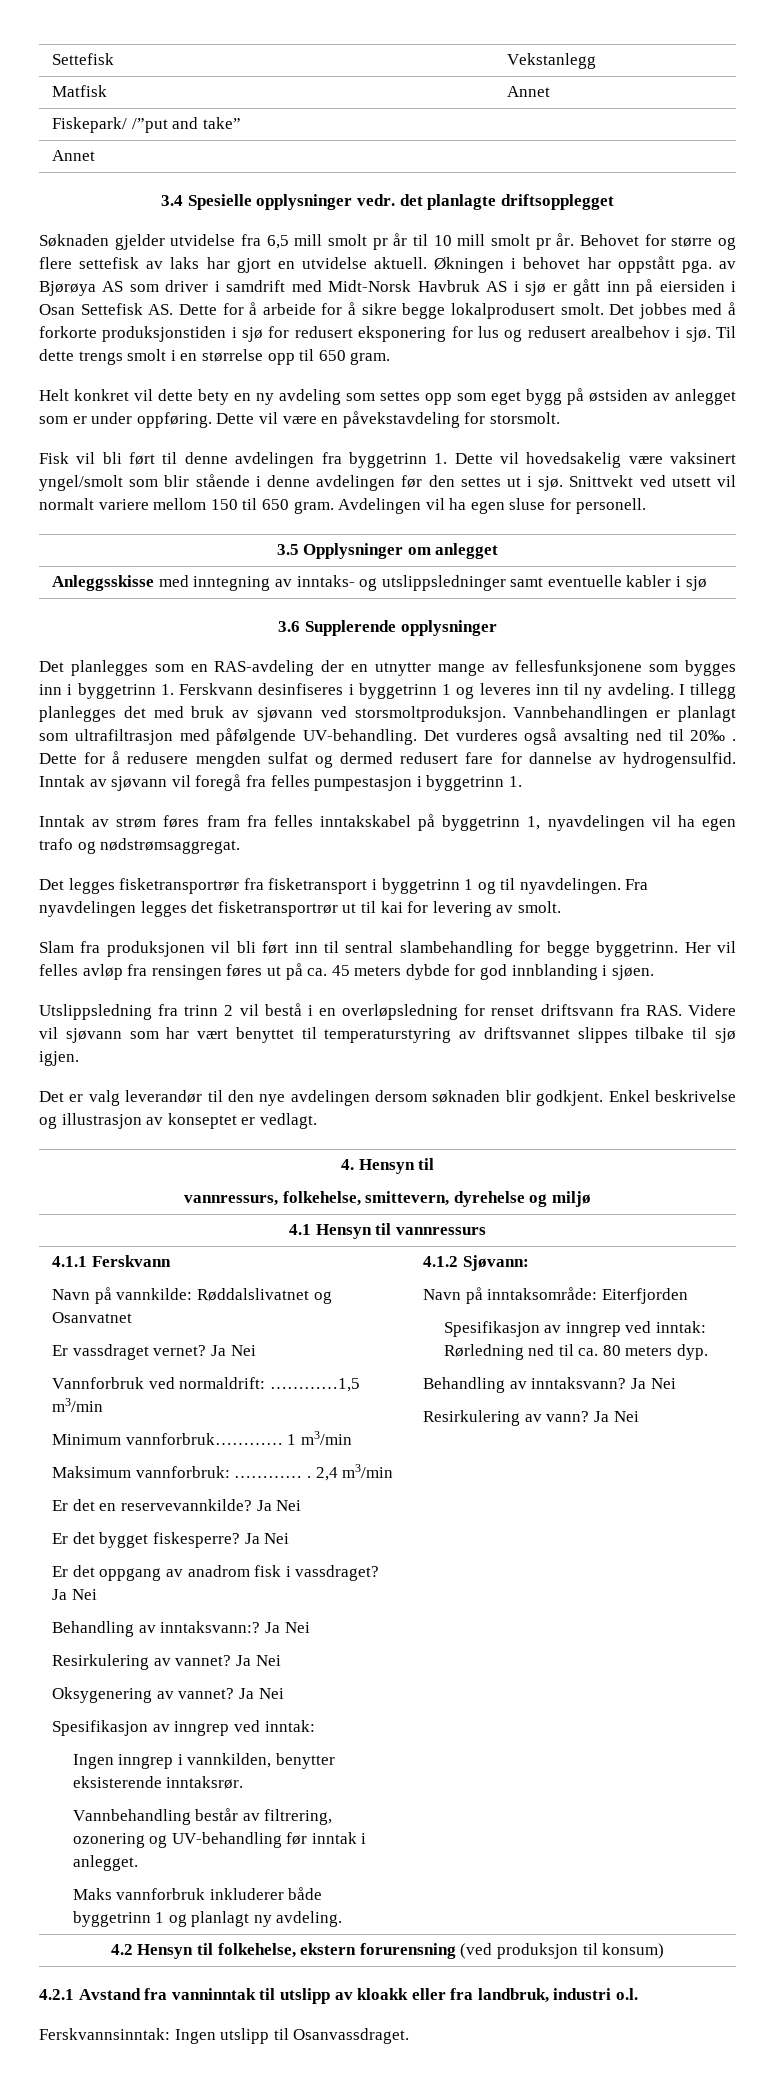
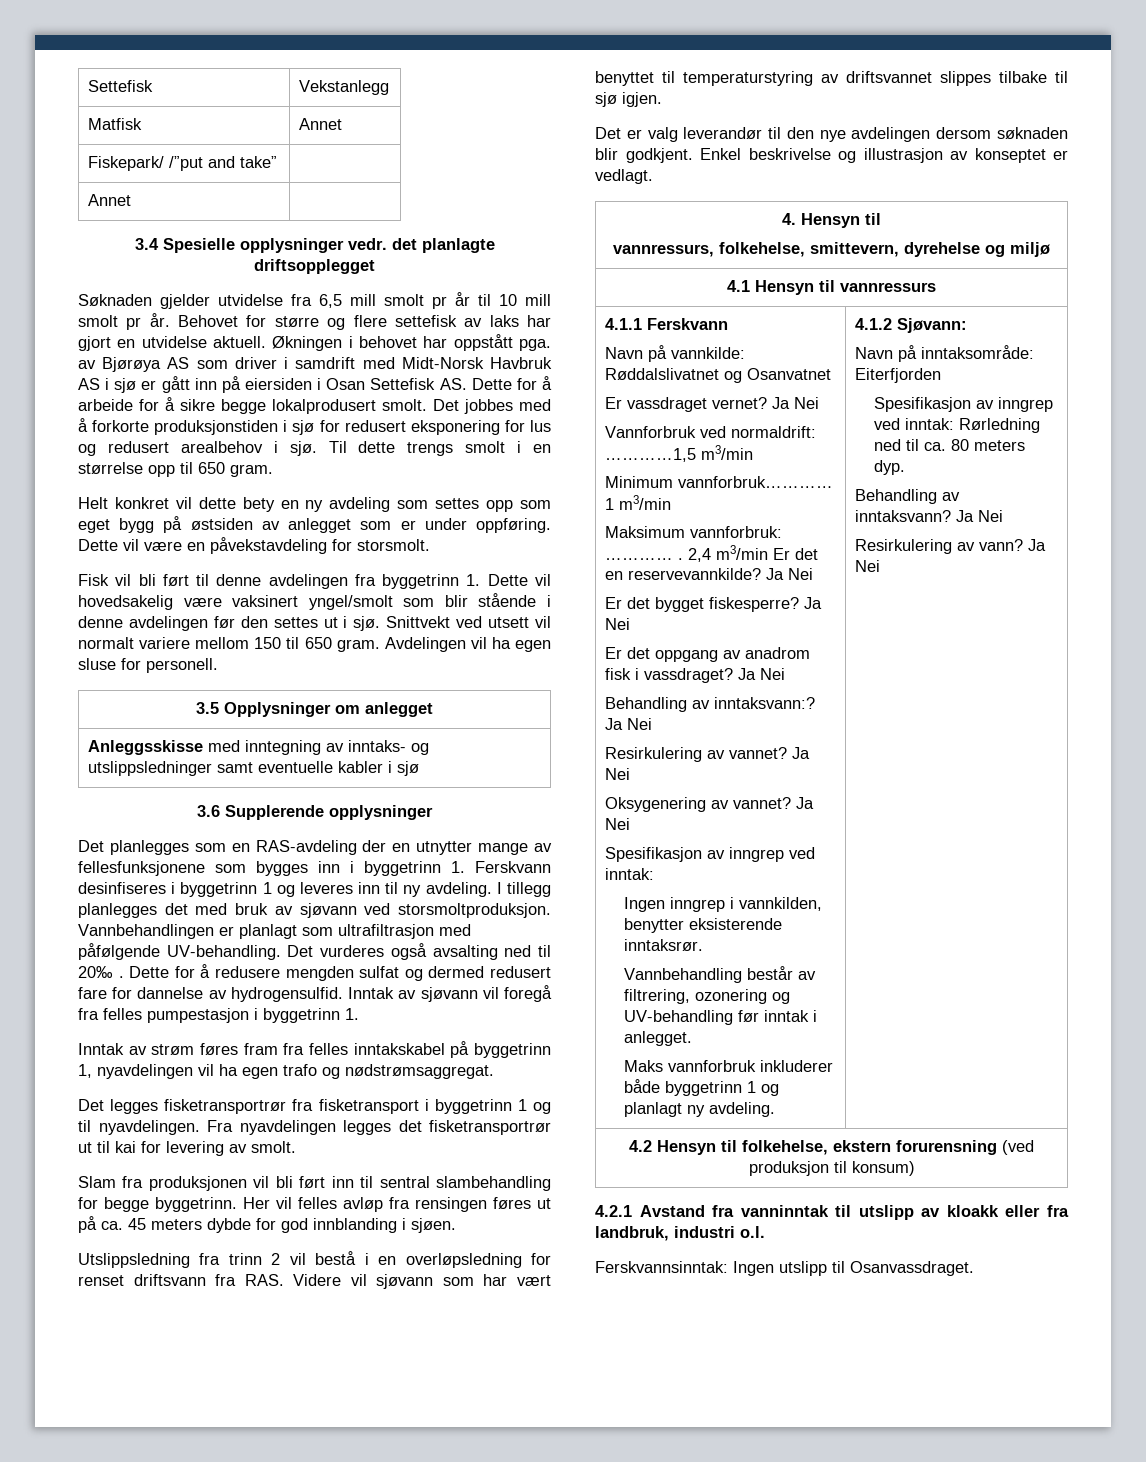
- 2,4 m3/min
- Er det en reservevannkilde?
+ 2,4 m3/min Er det en reservevannkilde?

